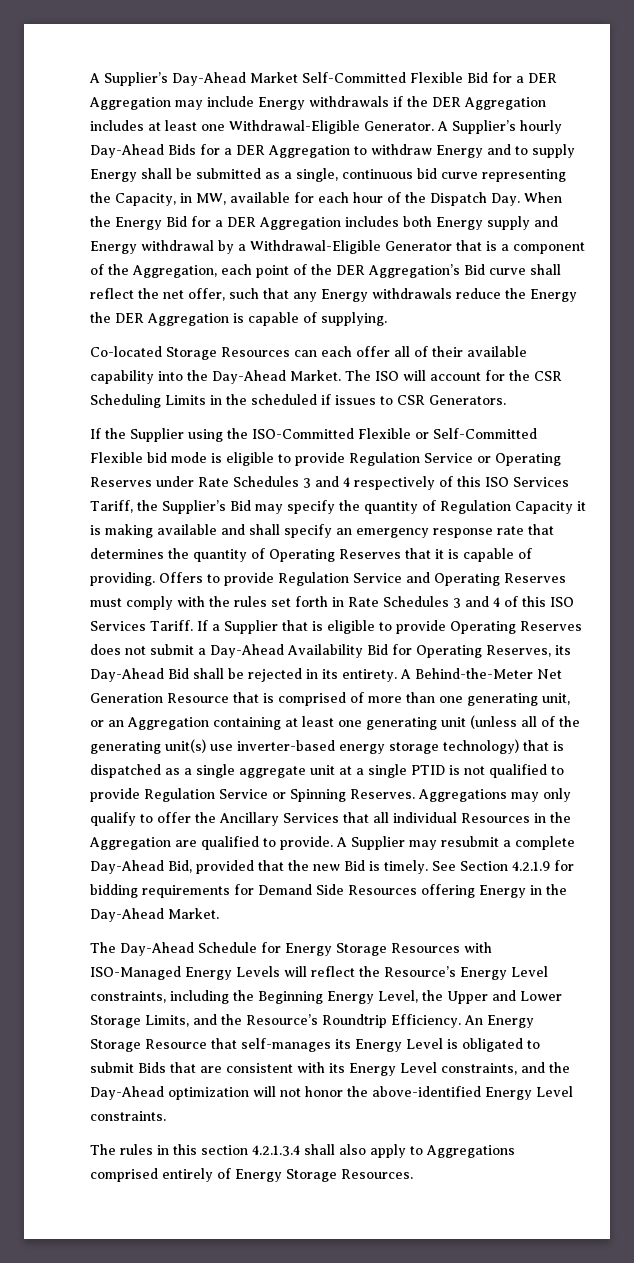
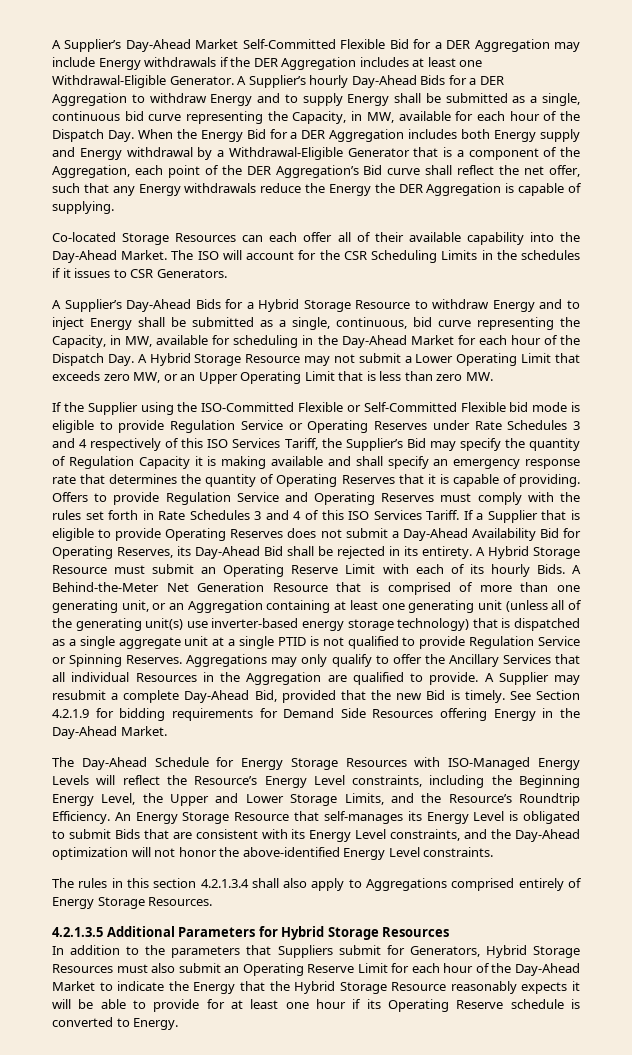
- The ISO will account for the CSR Scheduling Limits in the scheduled if issues to CSR Generators.
+ The ISO will account for the CSR Scheduling Limits in the schedules if it issues to CSR Generators.
+ A Supplier’s Day-Ahead Bids for a Hybrid Storage Resource to withdraw Energy and to inject Energy shall be submitted as a single, continuous, bid curve representing the Capacity, in MW, available for scheduling in the Day-Ahead Market for each hour of the Dispatch Day. A Hybrid Storage Resource may not submit a Lower Operating Limit that exceeds zero MW, or an Upper Operating Limit that is less than zero MW.
- A Behind-the-Meter Net Generation Resource that is comprised of more than one generating unit, or an Aggregation containing at least one generating unit (unless all of the generating unit(s) use inverter-based energy storage technology) that is dispatched as a single aggregate unit at a single PTID is not qualified to provide Regulation Service or Spinning Reserves.
+ A Hybrid Storage Resource must submit an Operating Reserve Limit with each of its hourly Bids. A Behind-the-Meter Net Generation Resource that is comprised of more than one generating unit, or an Aggregation containing at least one generating unit (unless all of the generating unit(s) use inverter-based energy storage technology) that is dispatched as a single aggregate unit at a single PTID is not qualified to provide Regulation Service or Spinning Reserves.
+ 4.2.1.3.5 Additional Parameters for Hybrid Storage Resources
+ In addition to the parameters that Suppliers submit for Generators, Hybrid Storage Resources must also submit an Operating Reserve Limit for each hour of the Day-Ahead Market to indicate the Energy that the Hybrid Storage Resource reasonably expects it will be able to provide for at least one hour if its Operating Reserve schedule is converted to Energy.

